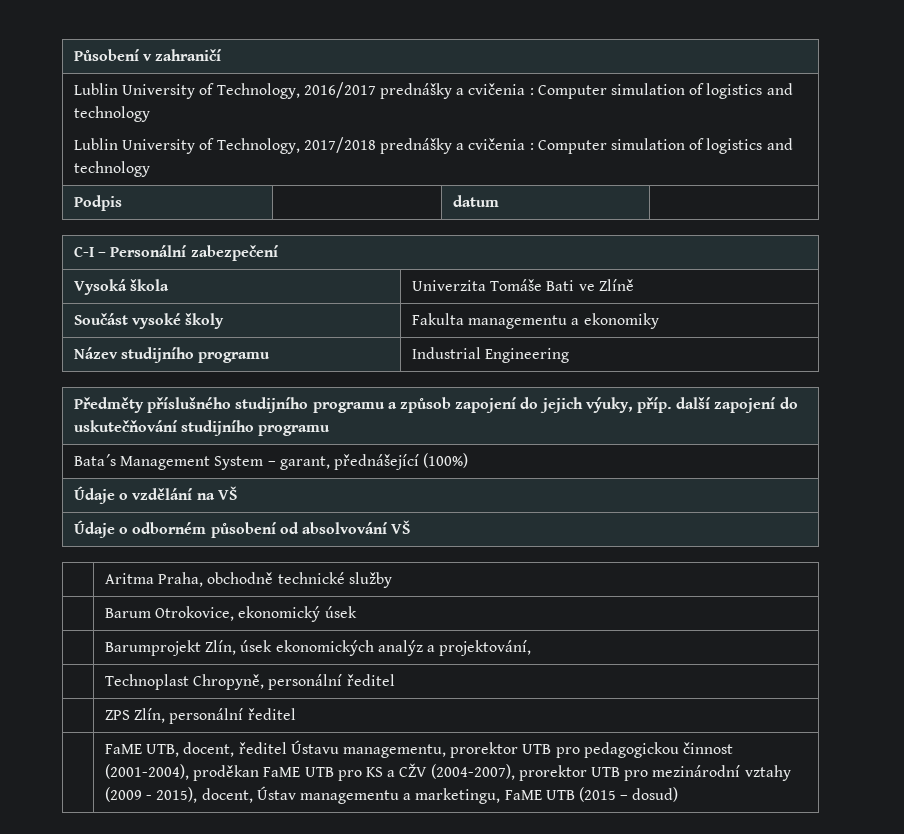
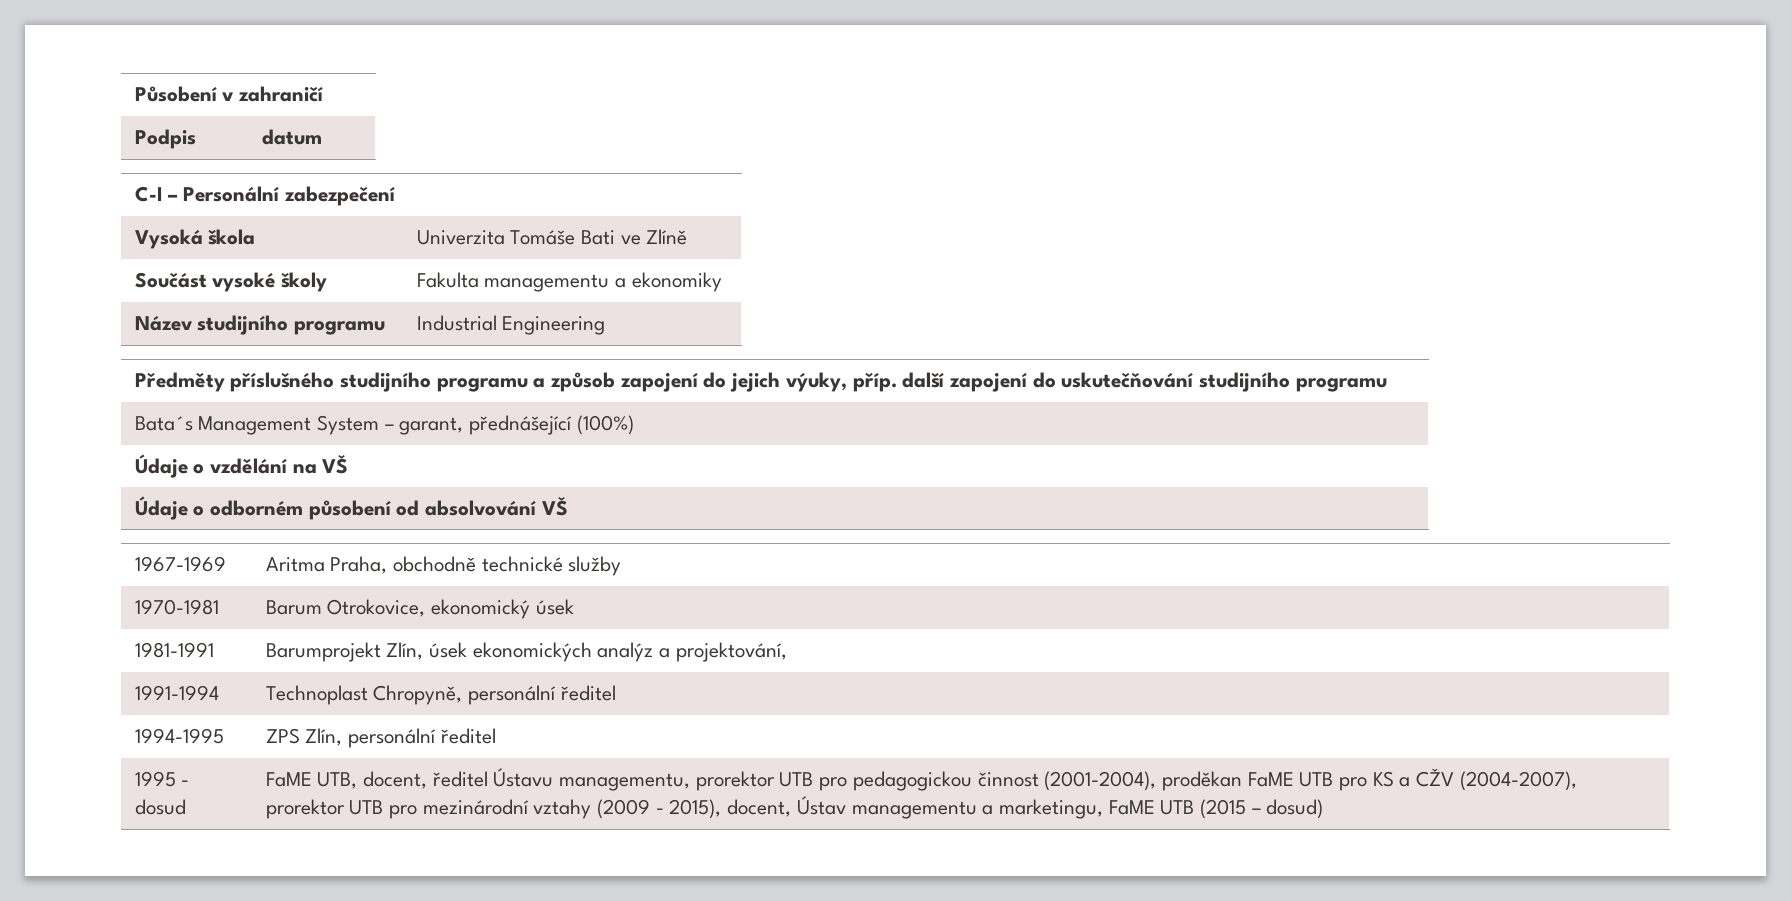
- Lublin University of Technology, 2016/2017 prednášky a cvičenia : Computer simulation of logistics and technology
- Lublin University of Technology, 2017/2018 prednášky a cvičenia : Computer simulation of logistics and technology
- | Aritma Praha, obchodně technické služby
+ 1967-1969 | Aritma Praha, obchodně technické služby
- | Barum Otrokovice, ekonomický úsek
+ 1970-1981 | Barum Otrokovice, ekonomický úsek
- | Barumprojekt Zlín, úsek ekonomických analýz a projektování,
+ 1981-1991 | Barumprojekt Zlín, úsek ekonomických analýz a projektování,
- | Technoplast Chropyně, personální ředitel
+ 1991-1994 | Technoplast Chropyně, personální ředitel
- | ZPS Zlín, personální ředitel
+ 1994-1995 | ZPS Zlín, personální ředitel
+ 1995 - dosud

